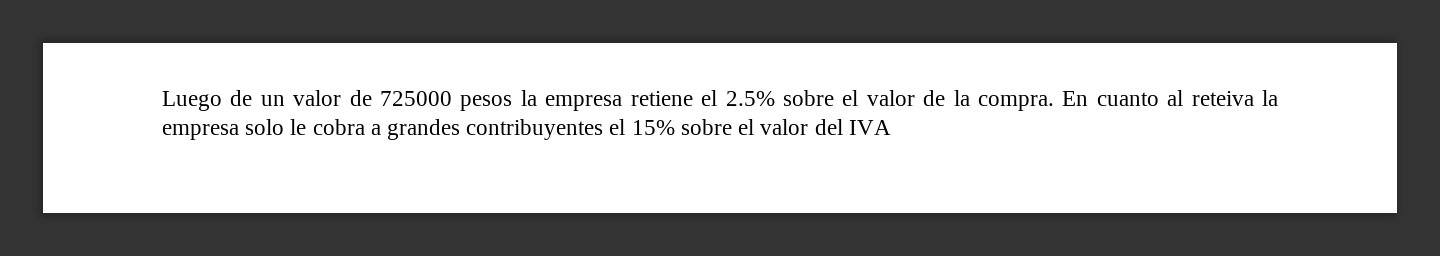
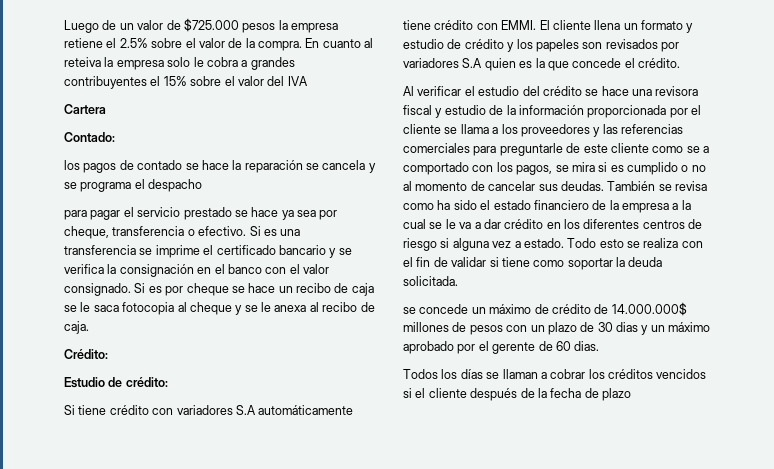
- Luego de un valor de 725000 pesos la empresa retiene el 2.5% sobre el valor de la compra.
+ Luego de un valor de $725.000 pesos la empresa retiene el 2.5% sobre el valor de la compra.
+ Cartera
+ Contado:
+ los pagos de contado se hace la reparación se cancela y se programa el despacho
+ para pagar el servicio prestado se hace ya sea por cheque, transferencia o efectivo. Si es una transferencia se imprime el certificado bancario y se verifica la consignación en el banco con el valor consignado. Si es por cheque se hace un recibo de caja se le saca fotocopia al cheque y se le anexa al recibo de caja.
+ Crédito:
+ Estudio de crédito:
+ Si tiene crédito con variadores S.A automáticamente tiene crédito con EMMI. El cliente llena un formato y estudio de crédito y los papeles son revisados por variadores S.A quien es la que concede el crédito.
+ Al verificar el estudio del crédito se hace una revisora fiscal y estudio de la información proporcionada por el cliente se llama a los proveedores y las referencias comerciales para preguntarle de este cliente como se a comportado con los pagos, se mira si es cumplido o no al momento de cancelar sus deudas. También se revisa como ha sido el estado financiero de la empresa a la cual se le va a dar crédito en los diferentes centros de riesgo si alguna vez a estado. Todo esto se realiza con el fin de validar si tiene como soportar la deuda solicitada.
+ se concede un máximo de crédito de 14.000.000$ millones de pesos con un plazo de 30 dias y un máximo aprobado por el gerente de 60 dias.
+ Todos los días se llaman a cobrar los créditos vencidos si el cliente después de la fecha de plazo

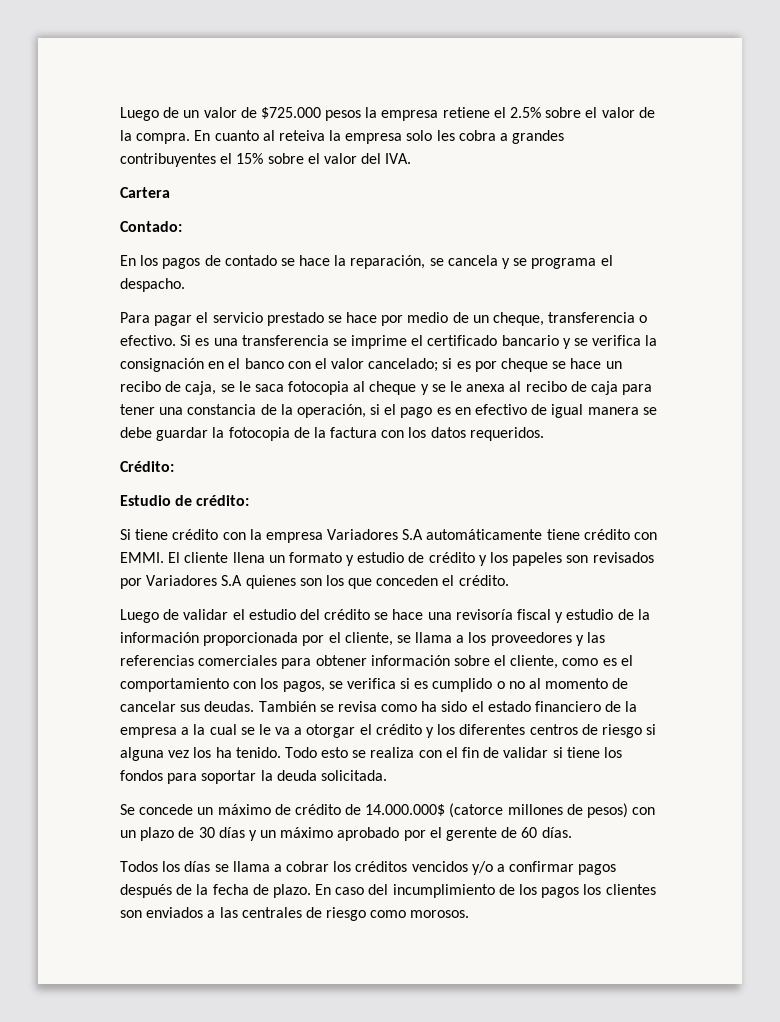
- En cuanto al reteiva la empresa solo le cobra a grandes contribuyentes el 15% sobre el valor del IVA
+ En cuanto al reteiva la empresa solo les cobra a grandes contribuyentes el 15% sobre el valor del IVA.
- los pagos de contado se hace la reparación se cancela y se programa el despacho
- para pagar el servicio prestado se hace ya sea por cheque, transferencia o efectivo.
+ En los pagos de contado se hace la reparación, se cancela y se programa el despacho.
+ Para pagar el servicio prestado se hace por medio de un cheque, transferencia o efectivo.
- Si es una transferencia se imprime el certificado bancario y se verifica la consignación en el banco con el valor consignado. Si es por cheque se hace un recibo de caja se le saca fotocopia al cheque y se le anexa al recibo de caja.
+ Si es una transferencia se imprime el certificado bancario y se verifica la consignación en el banco con el valor cancelado; si es por cheque se hace un recibo de caja, se le saca fotocopia al cheque y se le anexa al recibo de caja para tener una constancia de la operación, si el pago es en efectivo de igual manera se debe guardar la fotocopia de la factura con los datos requeridos.
- Si tiene crédito con variadores S.A automáticamente tiene crédito con EMMI.
+ Si tiene crédito con la empresa Variadores S.A automáticamente tiene crédito con EMMI.
- El cliente llena un formato y estudio de crédito y los papeles son revisados por variadores S.A quien es la que concede el crédito.
+ El cliente llena un formato y estudio de crédito y los papeles son revisados por Variadores S.A quienes son los que conceden el crédito.
- Al verificar el estudio del crédito se hace una revisora fiscal y estudio de la información proporcionada por el cliente se llama a los proveedores y las referencias comerciales para preguntarle de este cliente como se a comportado con los pagos, se mira si es cumplido o no al momento de cancelar sus deudas.
+ Luego de validar el estudio del crédito se hace una revisoría fiscal y estudio de la información proporcionada por el cliente, se llama a los proveedores y las referencias comerciales para obtener información sobre el cliente, como es el comportamiento con los pagos, se verifica si es cumplido o no al momento de cancelar sus deudas.
- También se revisa como ha sido el estado financiero de la empresa a la cual se le va a dar crédito en los diferentes centros de riesgo si alguna vez a estado.
+ También se revisa como ha sido el estado financiero de la empresa a la cual se le va a otorgar el crédito y los diferentes centros de riesgo si alguna vez los ha tenido.
- Todo esto se realiza con el fin de validar si tiene como soportar la deuda solicitada.
+ Todo esto se realiza con el fin de validar si tiene los fondos para soportar la deuda solicitada.
- se concede un máximo de crédito de 14.000.000$ millones de pesos con un plazo de 30 dias y un máximo aprobado por el gerente de 60 dias.
+ Se concede un máximo de crédito de 14.000.000$ (catorce millones de pesos) con un plazo de 30 días y un máximo aprobado por el gerente de 60 días.
- Todos los días se llaman a cobrar los créditos vencidos si el cliente después de la fecha de plazo
+ Todos los días se llama a cobrar los créditos vencidos y/o a confirmar pagos después de la fecha de plazo. En caso del incumplimiento de los pagos los clientes son enviados a las centrales de riesgo como morosos.

